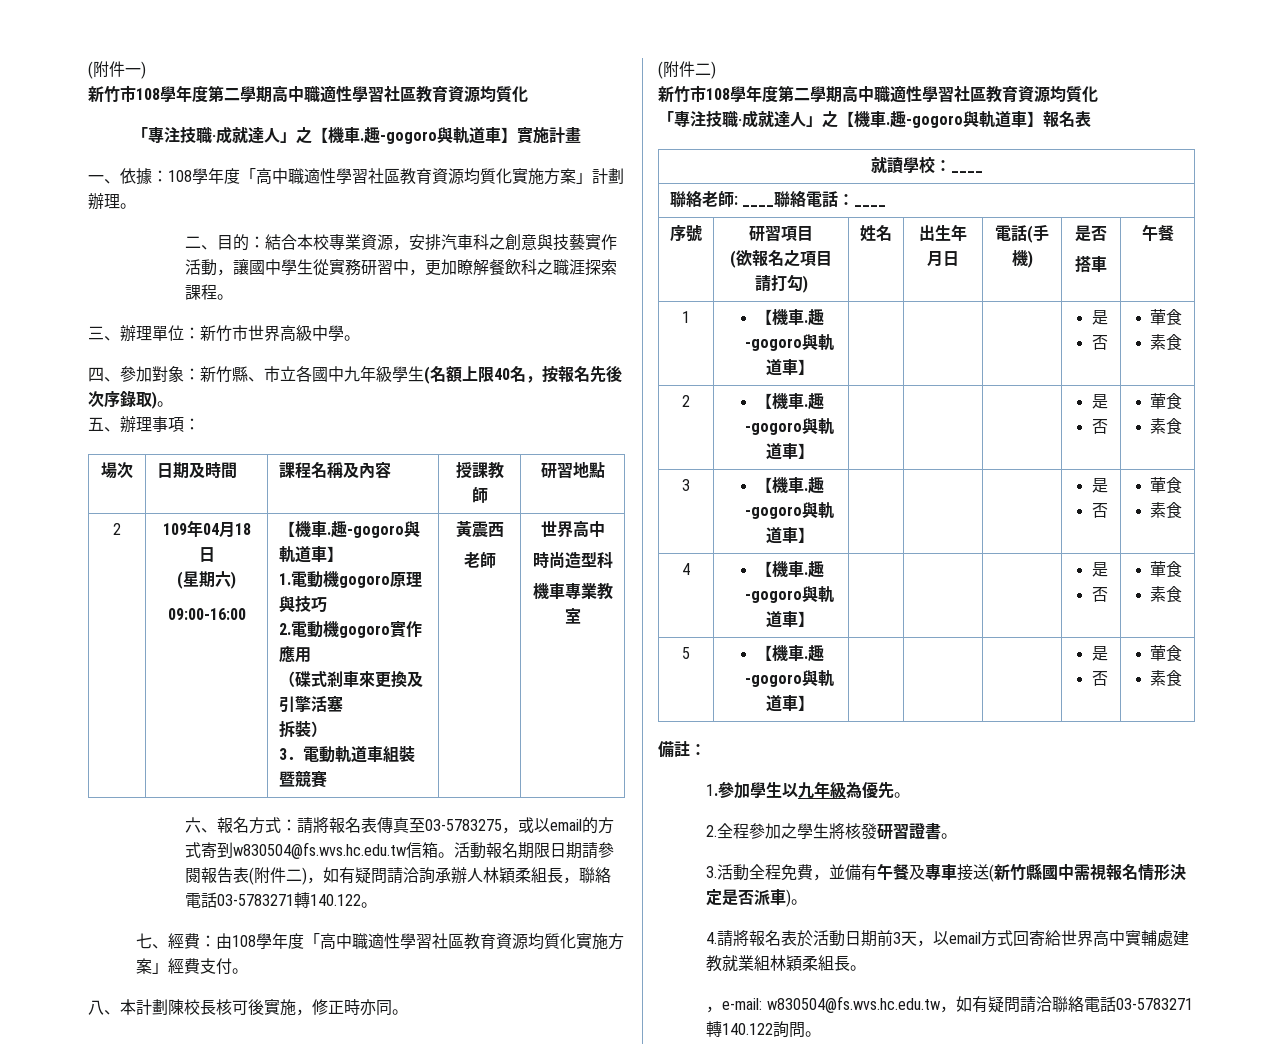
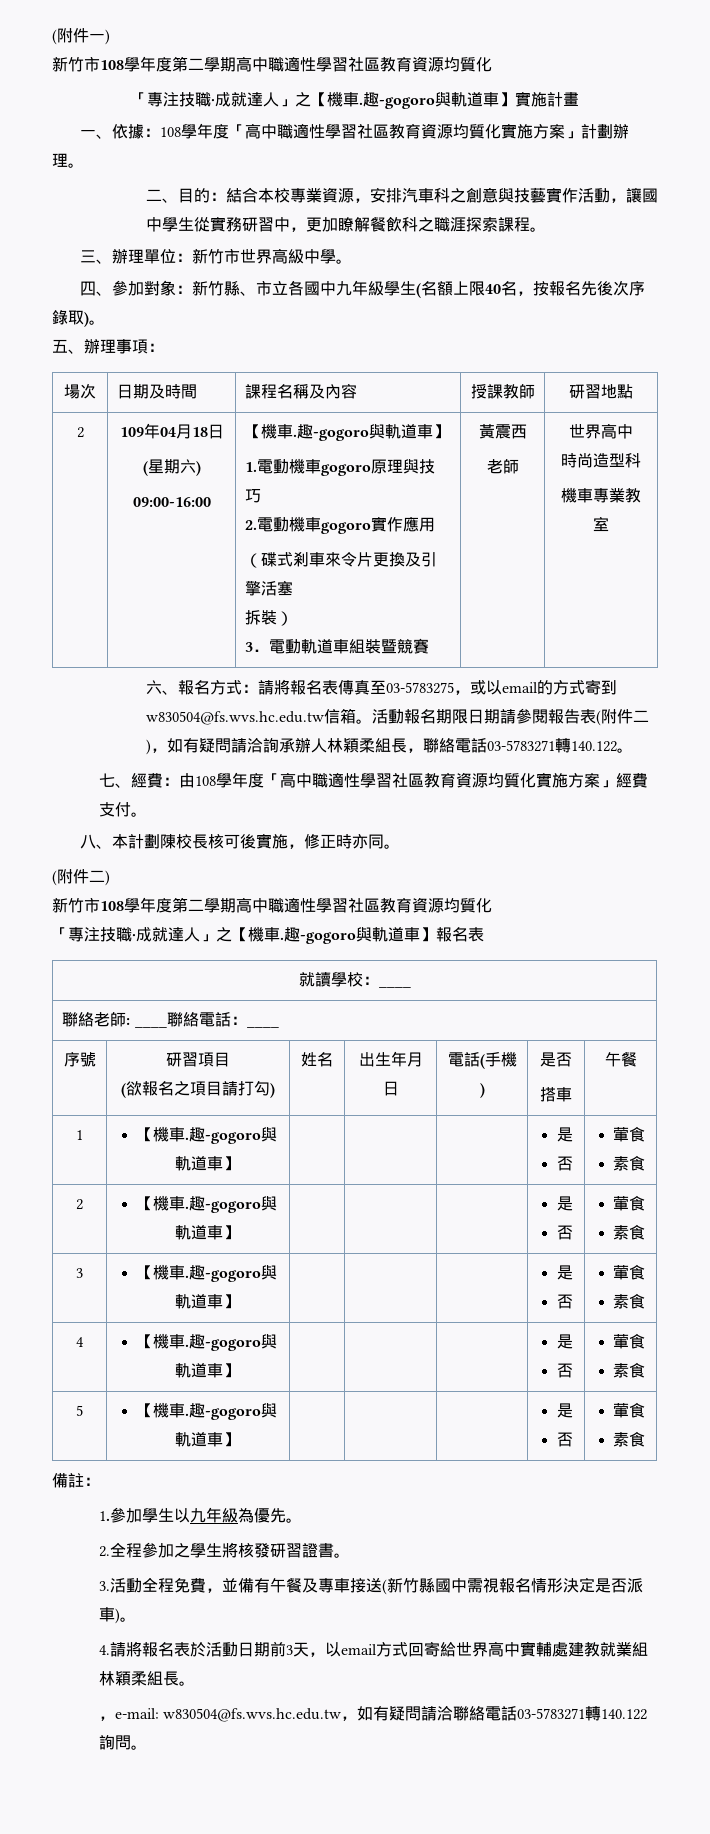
- 1.電動機gogoro原理與技巧
+ 1.電動機車gogoro原理與技巧
- 2.電動機gogoro實作應用
+ 2.電動機車gogoro實作應用
- （碟式剎車來更換及引擎活塞
+ （碟式剎車來令片更換及引擎活塞

